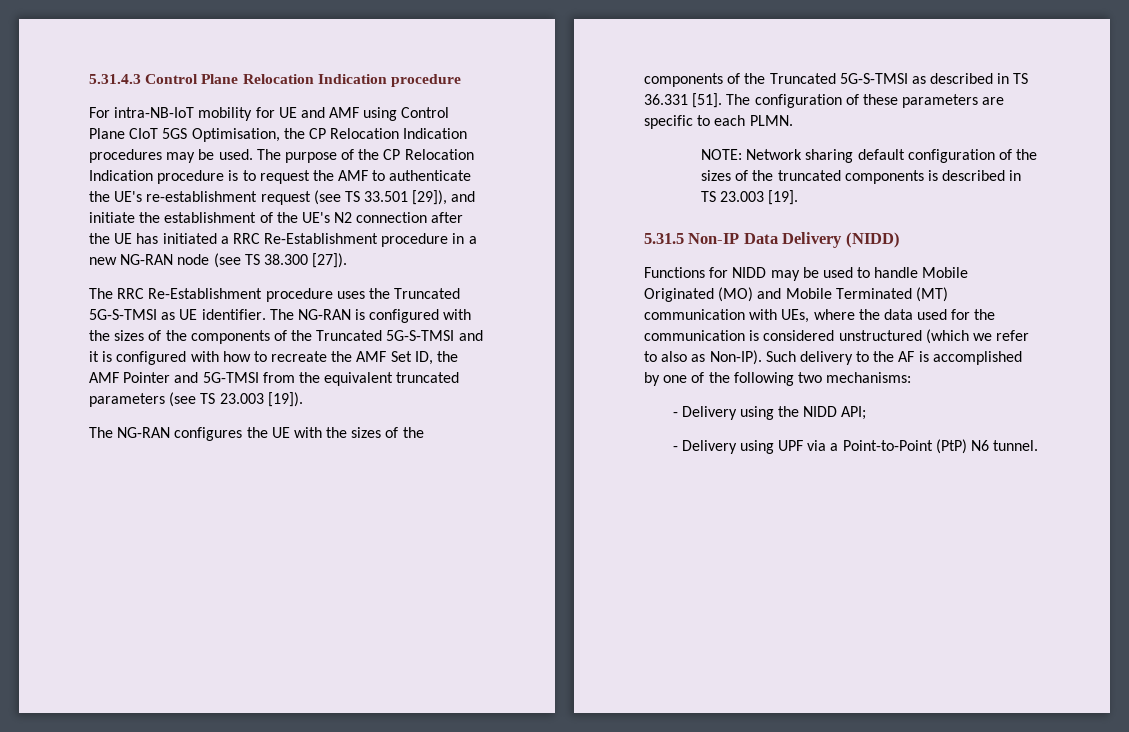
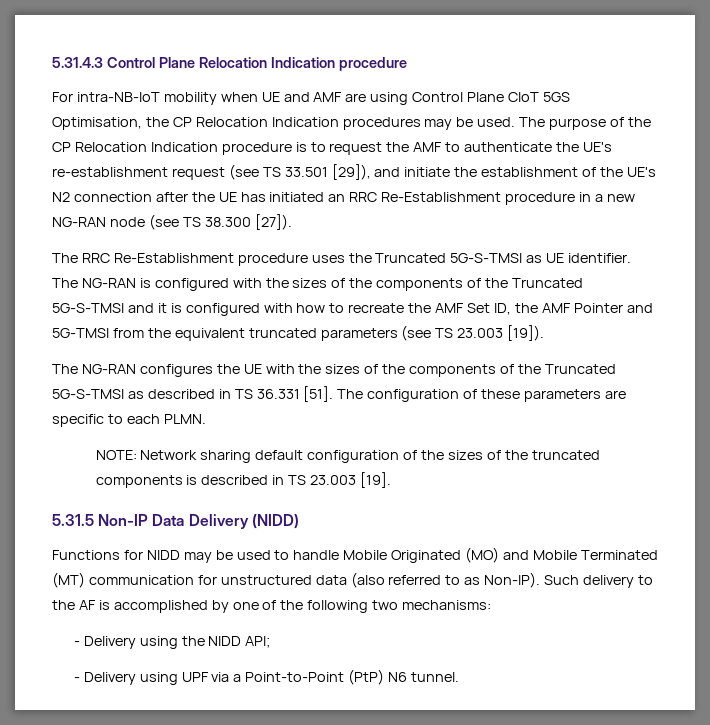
- For intra-NB-IoT mobility for UE and AMF using Control Plane CIoT 5GS Optimisation, the CP Relocation Indication procedures may be used.
+ For intra-NB-IoT mobility when UE and AMF are using Control Plane CIoT 5GS Optimisation, the CP Relocation Indication procedures may be used.
- The purpose of the CP Relocation Indication procedure is to request the AMF to authenticate the UE's re-establishment request (see TS 33.501 [29]), and initiate the establishment of the UE's N2 connection after the UE has initiated a RRC Re-Establishment procedure in a new NG-RAN node (see TS 38.300 [27]).
+ The purpose of the CP Relocation Indication procedure is to request the AMF to authenticate the UE's re-establishment request (see TS 33.501 [29]), and initiate the establishment of the UE's N2 connection after the UE has initiated an RRC Re-Establishment procedure in a new NG-RAN node (see TS 38.300 [27]).
- Functions for NIDD may be used to handle Mobile Originated (MO) and Mobile Terminated (MT) communication with UEs, where the data used for the communication is considered unstructured (which we refer to also as Non-IP).
+ Functions for NIDD may be used to handle Mobile Originated (MO) and Mobile Terminated (MT) communication for unstructured data (also referred to as Non-IP).

